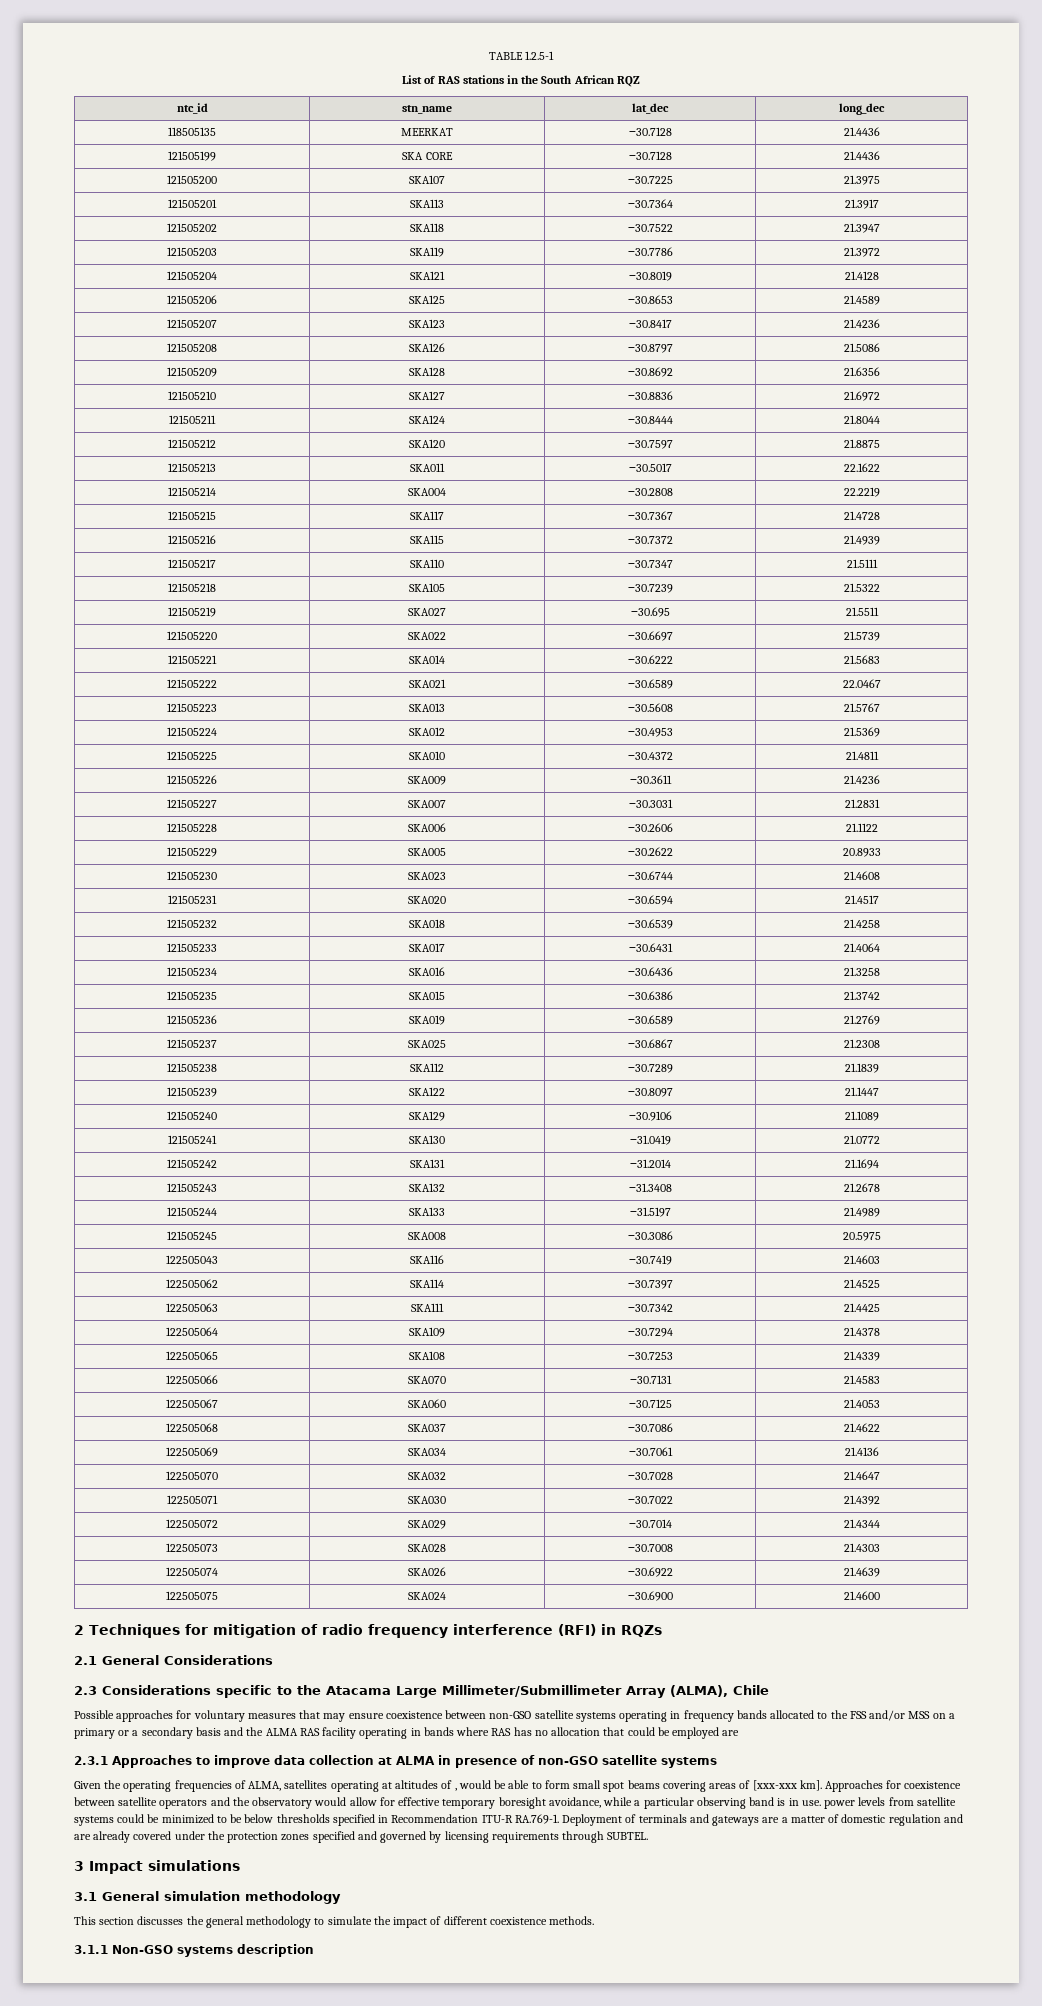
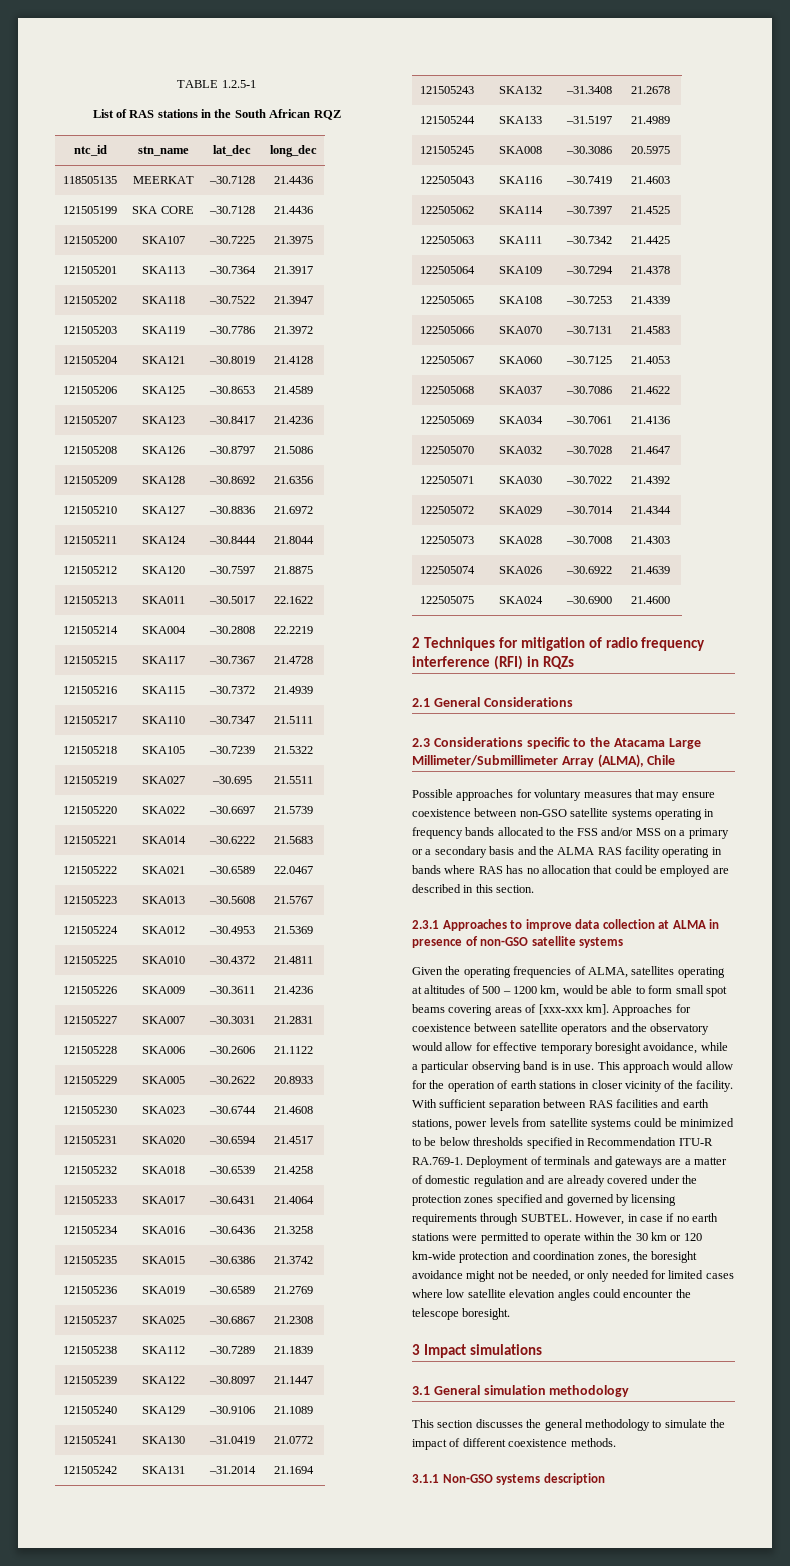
- Possible approaches for voluntary measures that may ensure coexistence between non-GSO satellite systems operating in frequency bands allocated to the FSS and/or MSS on a primary or a secondary basis and the ALMA RAS facility operating in bands where RAS has no allocation that could be employed are
+ Possible approaches for voluntary measures that may ensure coexistence between non-GSO satellite systems operating in frequency bands allocated to the FSS and/or MSS on a primary or a secondary basis and the ALMA RAS facility operating in bands where RAS has no allocation that could be employed are described in this section.
- Given the operating frequencies of ALMA, satellites operating at altitudes of , would be able to form small spot beams covering areas of [xxx-xxx km].
+ Given the operating frequencies of ALMA, satellites operating at altitudes of 500 – 1200 km, would be able to form small spot beams covering areas of [xxx-xxx km].
- Approaches for coexistence between satellite operators and the observatory would allow for effective temporary boresight avoidance, while a particular observing band is in use. power levels from satellite systems could be minimized to be below thresholds specified in Recommendation ITU-R RA.769-1. Deployment of terminals and gateways are a matter of domestic regulation and are already covered under the protection zones specified and governed by licensing requirements through SUBTEL.
+ Approaches for coexistence between satellite operators and the observatory would allow for effective temporary boresight avoidance, while a particular observing band is in use. This approach would allow for the operation of earth stations in closer vicinity of the facility. With sufficient separation between RAS facilities and earth stations, power levels from satellite systems could be minimized to be below thresholds specified in Recommendation ITU-R RA.769-1. Deployment of terminals and gateways are a matter of domestic regulation and are already covered under the protection zones specified and governed by licensing requirements through SUBTEL. However, in case if no earth stations were permitted to operate within the 30 km or 120 km-wide protection and coordination zones, the boresight avoidance might not be needed, or only needed for limited cases where low satellite elevation angles could encounter the telescope boresight.

